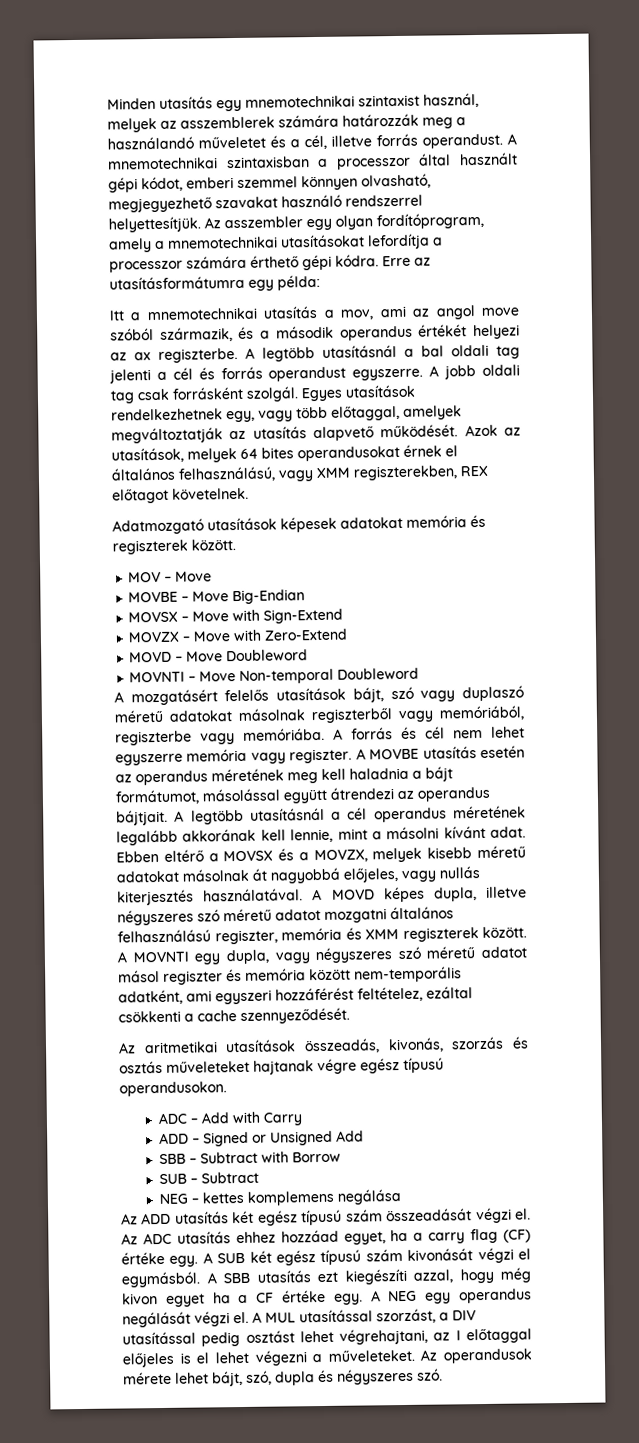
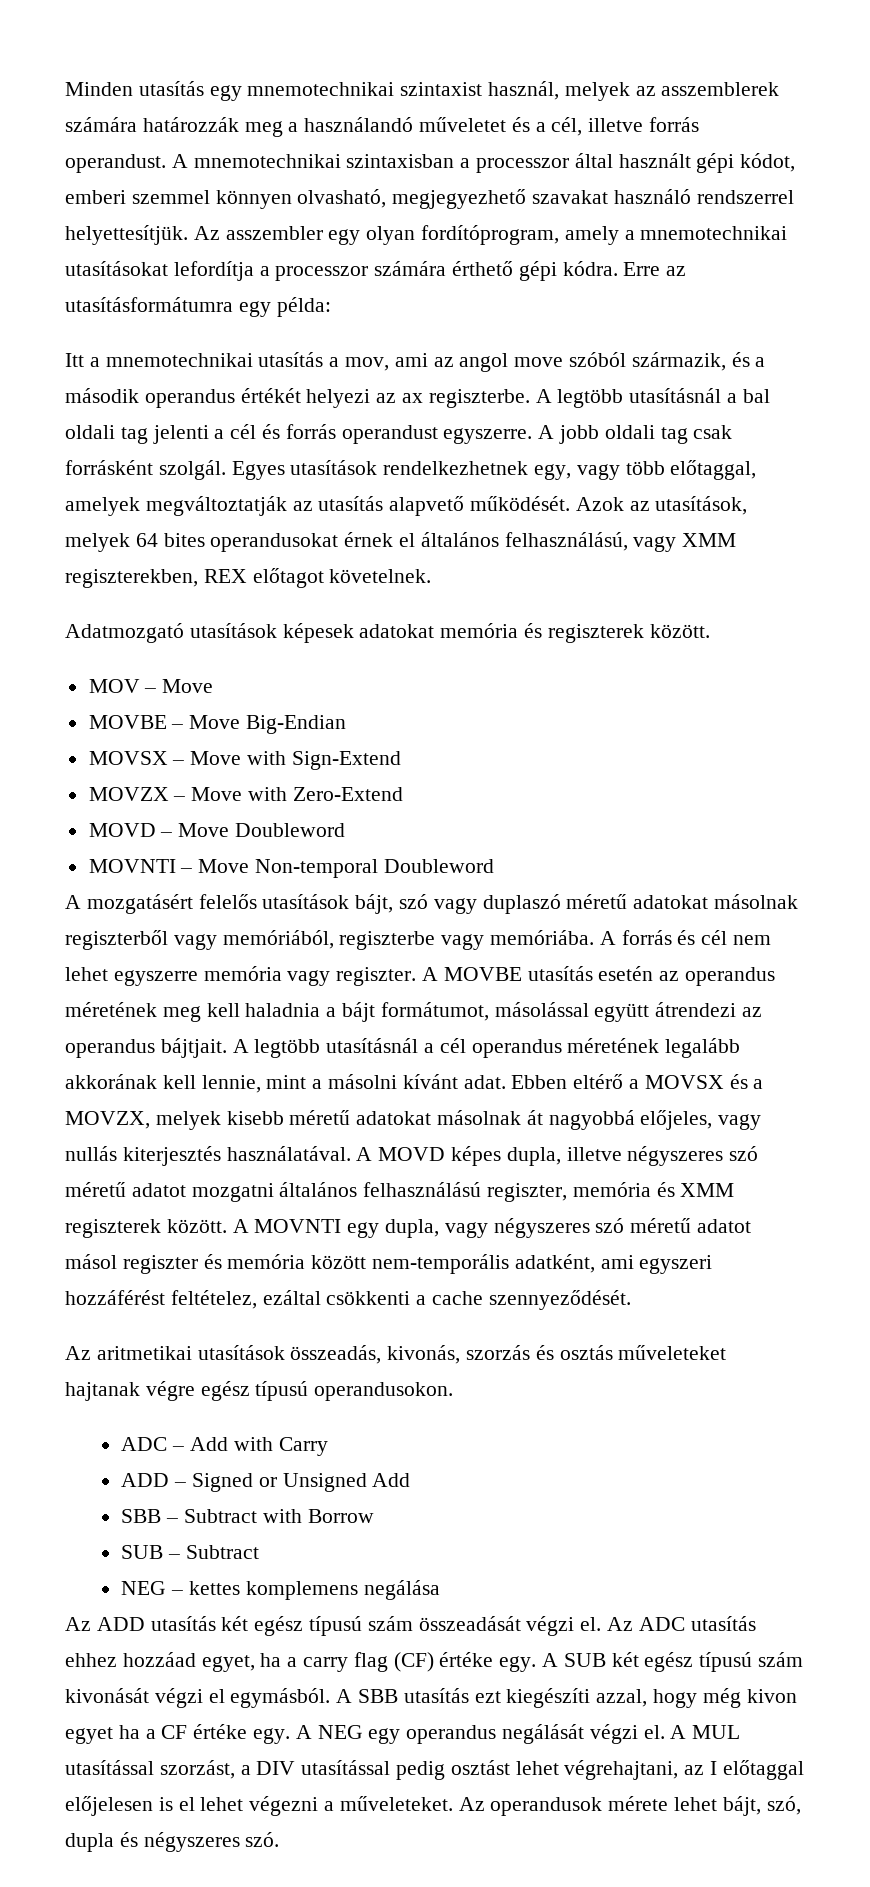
- A MUL utasítással szorzást, a DIV utasítással pedig osztást lehet végrehajtani, az I előtaggal előjeles is el lehet végezni a műveleteket.
+ A MUL utasítással szorzást, a DIV utasítással pedig osztást lehet végrehajtani, az I előtaggal előjelesen is el lehet végezni a műveleteket.

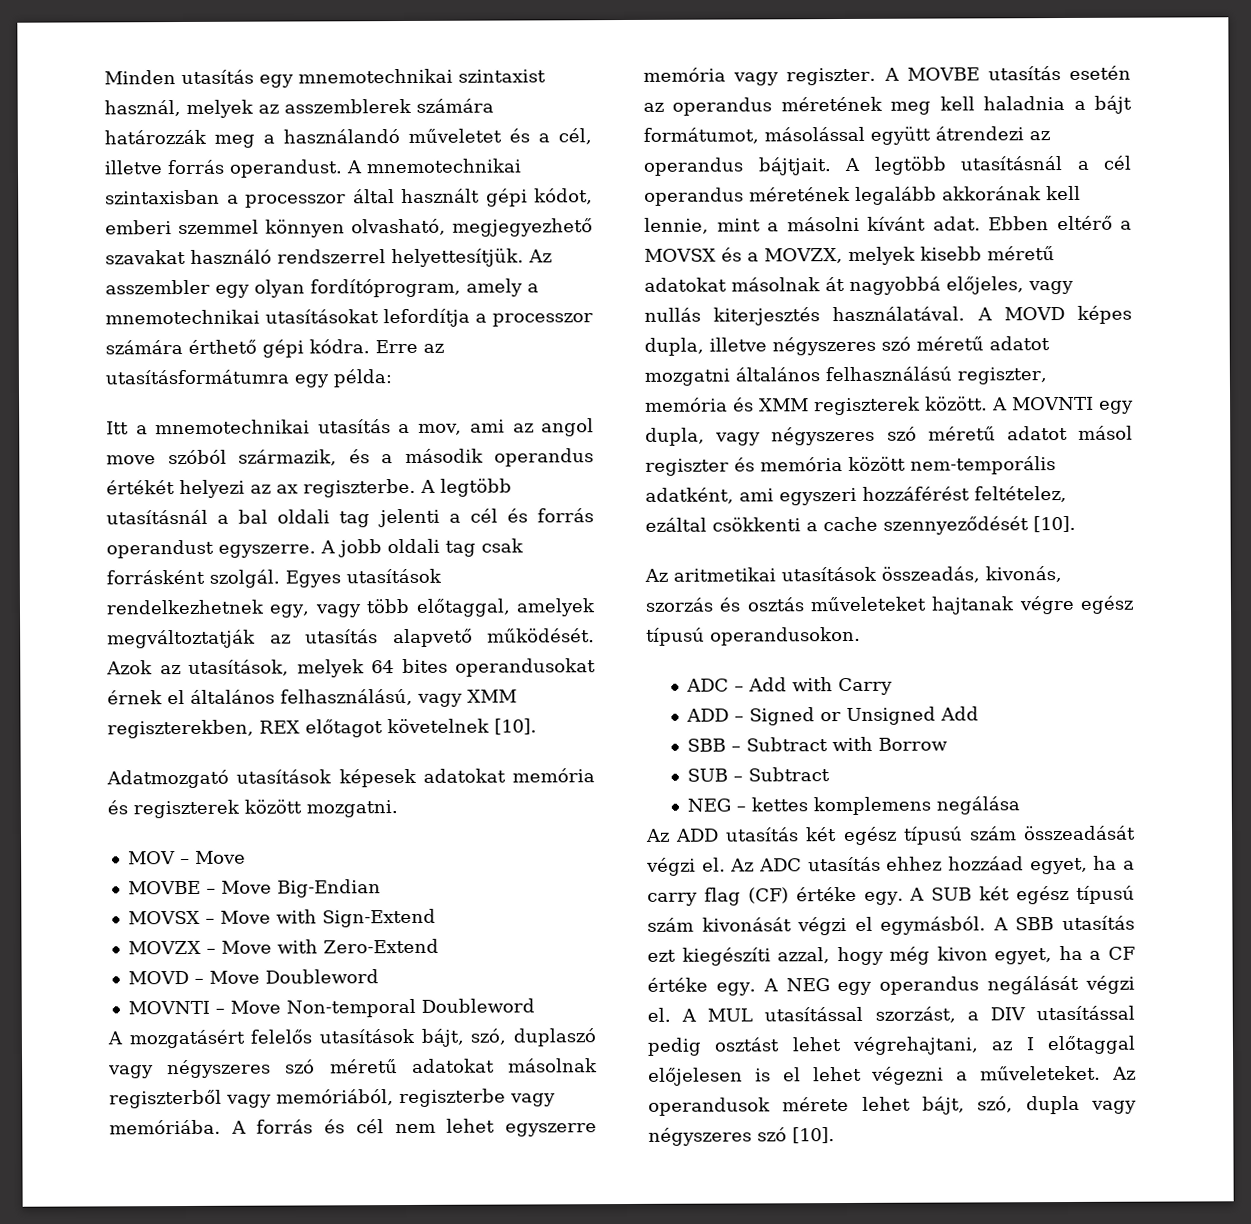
- Azok az utasítások, melyek 64 bites operandusokat érnek el általános felhasználású, vagy XMM regiszterekben, REX előtagot követelnek.
+ Azok az utasítások, melyek 64 bites operandusokat érnek el általános felhasználású, vagy XMM regiszterekben, REX előtagot követelnek [10].
- Adatmozgató utasítások képesek adatokat memória és regiszterek között.
+ Adatmozgató utasítások képesek adatokat memória és regiszterek között mozgatni.
- A mozgatásért felelős utasítások bájt, szó vagy duplaszó méretű adatokat másolnak regiszterből vagy memóriából, regiszterbe vagy memóriába.
+ A mozgatásért felelős utasítások bájt, szó, duplaszó vagy négyszeres szó méretű adatokat másolnak regiszterből vagy memóriából, regiszterbe vagy memóriába.
- A MOVNTI egy dupla, vagy négyszeres szó méretű adatot másol regiszter és memória között nem-temporális adatként, ami egyszeri hozzáférést feltételez, ezáltal csökkenti a cache szennyeződését.
+ A MOVNTI egy dupla, vagy négyszeres szó méretű adatot másol regiszter és memória között nem-temporális adatként, ami egyszeri hozzáférést feltételez, ezáltal csökkenti a cache szennyeződését [10].
- A SBB utasítás ezt kiegészíti azzal, hogy még kivon egyet ha a CF értéke egy.
+ A SBB utasítás ezt kiegészíti azzal, hogy még kivon egyet, ha a CF értéke egy.
- Az operandusok mérete lehet bájt, szó, dupla és négyszeres szó.
+ Az operandusok mérete lehet bájt, szó, dupla vagy négyszeres szó [10].

